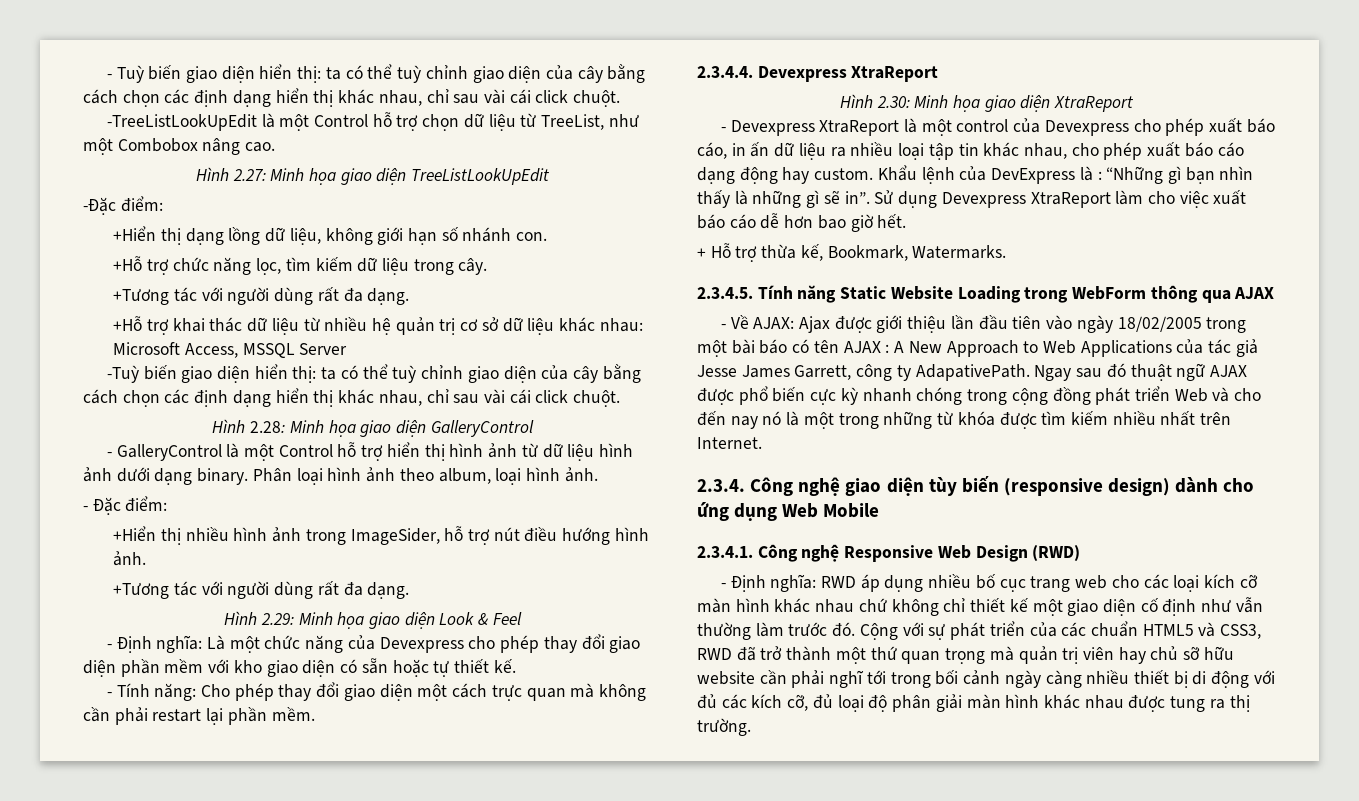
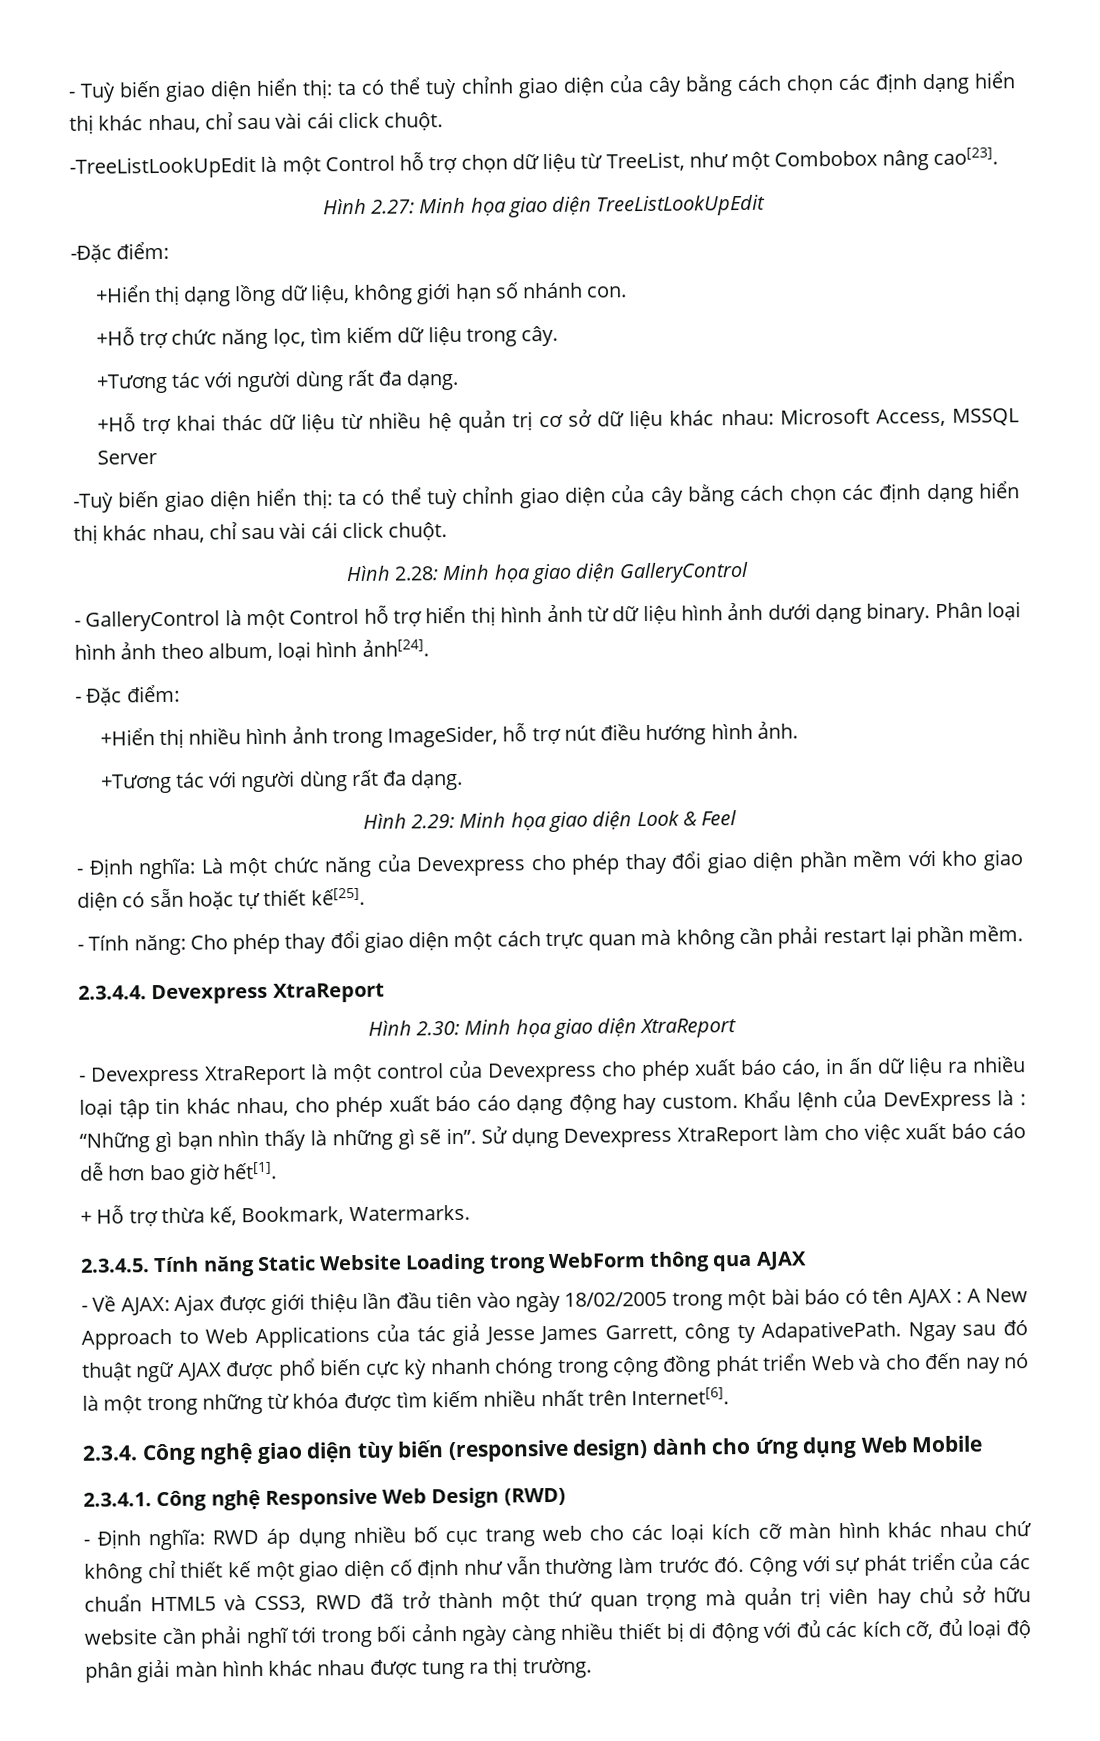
- -TreeListLookUpEdit là một Control hỗ trợ chọn dữ liệu từ TreeList, như một Combobox nâng cao.
+ -TreeListLookUpEdit là một Control hỗ trợ chọn dữ liệu từ TreeList, như một Combobox nâng cao[23].
- Phân loại hình ảnh theo album, loại hình ảnh.
+ Phân loại hình ảnh theo album, loại hình ảnh[24].
- - Định nghĩa: Là một chức năng của Devexpress cho phép thay đổi giao diện phần mềm với kho giao diện có sẵn hoặc tự thiết kế.
+ - Định nghĩa: Là một chức năng của Devexpress cho phép thay đổi giao diện phần mềm với kho giao diện có sẵn hoặc tự thiết kế[25].
- Sử dụng Devexpress XtraReport làm cho việc xuất báo cáo dễ hơn bao giờ hết.
+ Sử dụng Devexpress XtraReport làm cho việc xuất báo cáo dễ hơn bao giờ hết[1].
- Ngay sau đó thuật ngữ AJAX được phổ biến cực kỳ nhanh chóng trong cộng đồng phát triển Web và cho đến nay nó là một trong những từ khóa được tìm kiếm nhiều nhất trên Internet.
+ Ngay sau đó thuật ngữ AJAX được phổ biến cực kỳ nhanh chóng trong cộng đồng phát triển Web và cho đến nay nó là một trong những từ khóa được tìm kiếm nhiều nhất trên Internet[6].
- Cộng với sự phát triển của các chuẩn HTML5 và CSS3, RWD đã trở thành một thứ quan trọng mà quản trị viên hay chủ sỡ hữu website cần phải nghĩ tới trong bối cảnh ngày càng nhiều thiết bị di động với đủ các kích cỡ, đủ loại độ phân giải màn hình khác nhau được tung ra thị trường.
+ Cộng với sự phát triển của các chuẩn HTML5 và CSS3, RWD đã trở thành một thứ quan trọng mà quản trị viên hay chủ sở hữu website cần phải nghĩ tới trong bối cảnh ngày càng nhiều thiết bị di động với đủ các kích cỡ, đủ loại độ phân giải màn hình khác nhau được tung ra thị trường.

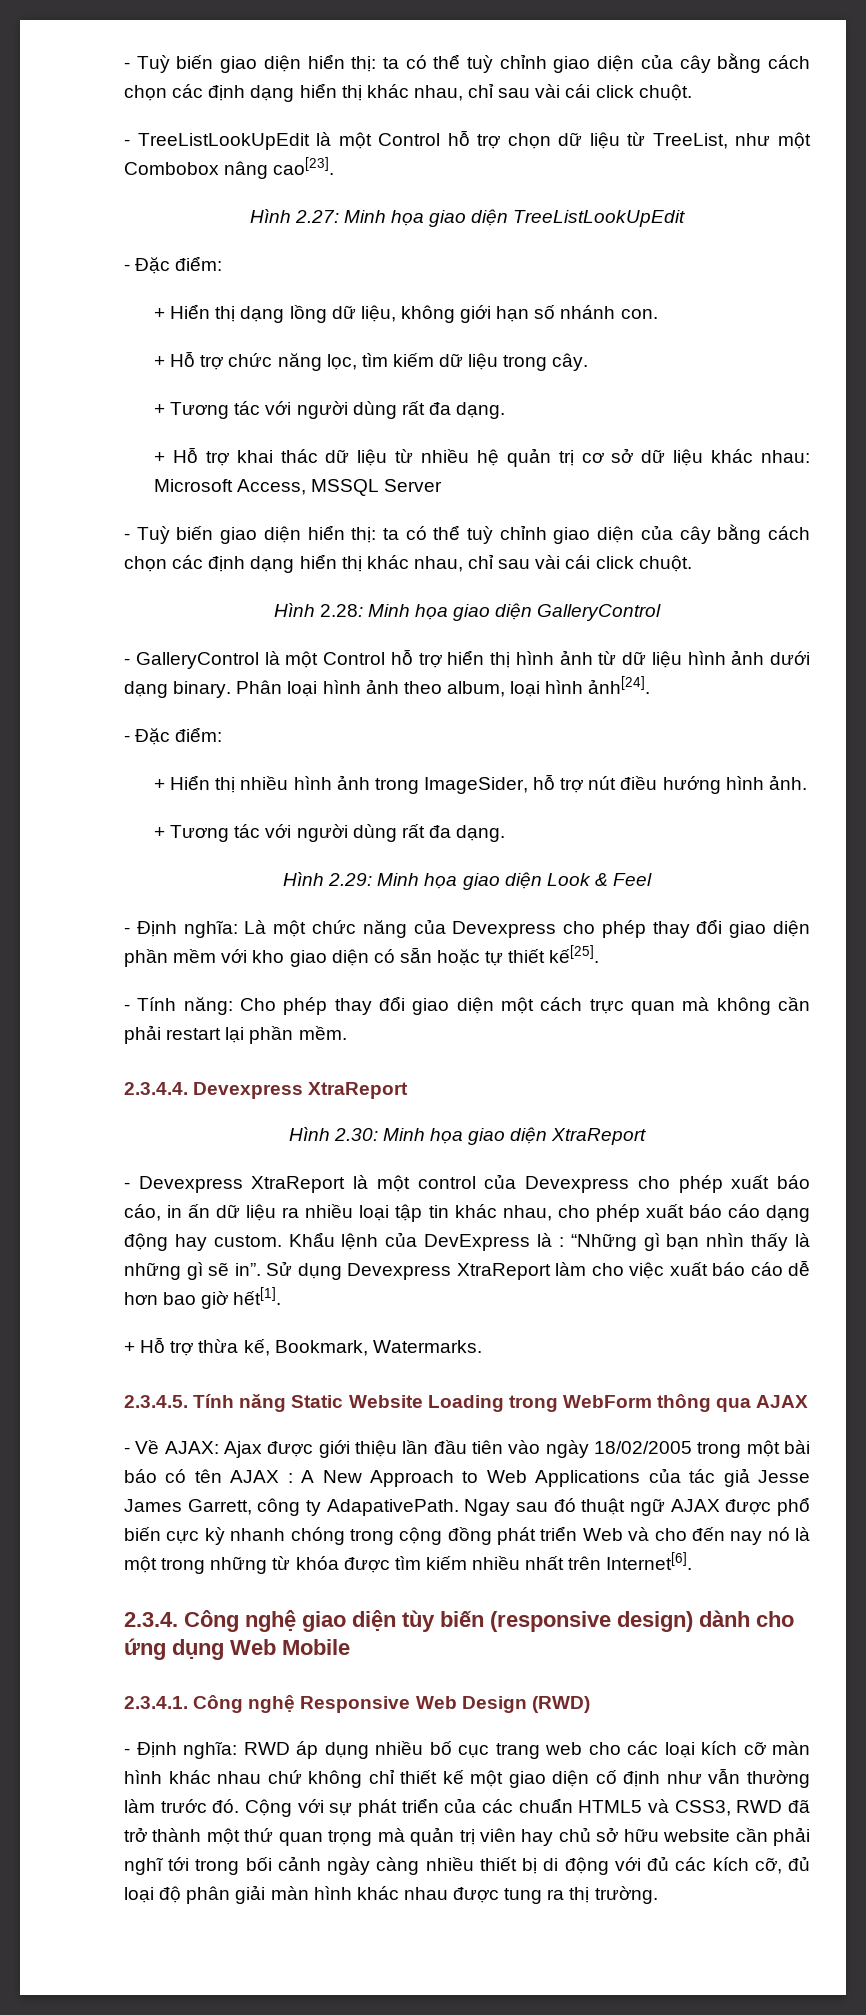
- -TreeListLookUpEdit là một Control hỗ trợ chọn dữ liệu từ TreeList, như một Combobox nâng cao[23].
+ - TreeListLookUpEdit là một Control hỗ trợ chọn dữ liệu từ TreeList, như một Combobox nâng cao[23].
  Hình 2.27: Minh họa giao diện TreeListLookUpEdit
- -Đặc điểm:
- +Hiển thị dạng lồng dữ liệu, không giới hạn số nhánh con.
+ - Đặc điểm:
+ + Hiển thị dạng lồng dữ liệu, không giới hạn số nhánh con.
- +Hỗ trợ chức năng lọc, tìm kiếm dữ liệu trong cây.
- +Tương tác với người dùng rất đa dạng.
- +Hỗ trợ khai thác dữ liệu từ nhiều hệ quản trị cơ sở dữ liệu khác nhau: Microsoft Access, MSSQL Server
- -Tuỳ biến giao diện hiển thị: ta có thể tuỳ chỉnh giao diện của cây bằng cách chọn các định dạng hiển thị khác nhau, chỉ sau vài cái click chuột.
+ + Hỗ trợ chức năng lọc, tìm kiếm dữ liệu trong cây.
+ + Tương tác với người dùng rất đa dạng.
+ + Hỗ trợ khai thác dữ liệu từ nhiều hệ quản trị cơ sở dữ liệu khác nhau: Microsoft Access, MSSQL Server
+ - Tuỳ biến giao diện hiển thị: ta có thể tuỳ chỉnh giao diện của cây bằng cách chọn các định dạng hiển thị khác nhau, chỉ sau vài cái click chuột.
- +Hiển thị nhiều hình ảnh trong ImageSider, hỗ trợ nút điều hướng hình ảnh.
- +Tương tác với người dùng rất đa dạng.
+ + Hiển thị nhiều hình ảnh trong ImageSider, hỗ trợ nút điều hướng hình ảnh.
+ + Tương tác với người dùng rất đa dạng.

